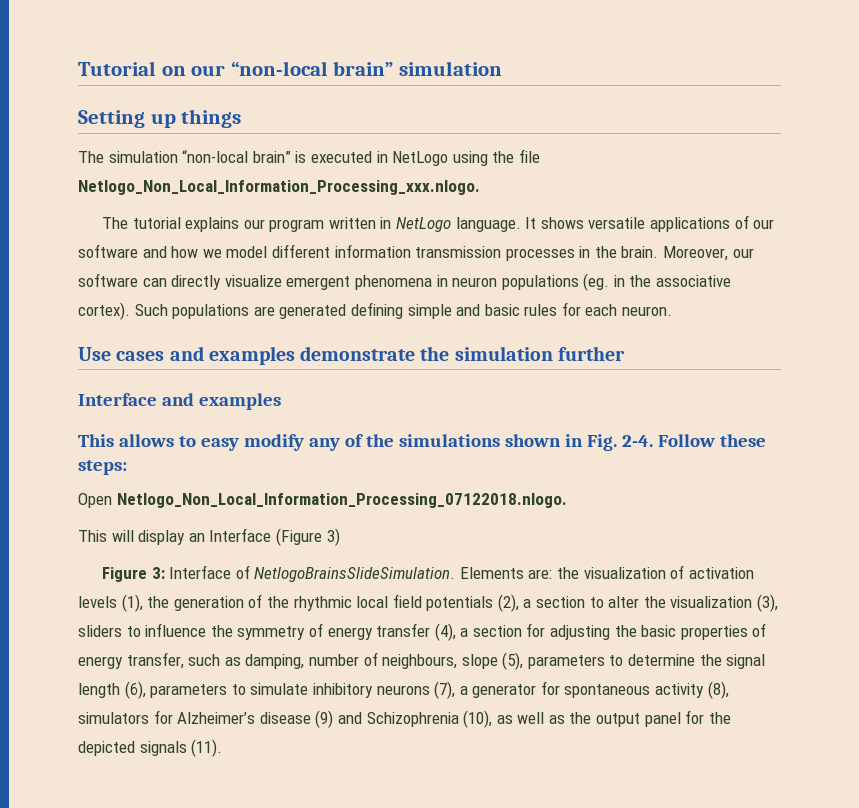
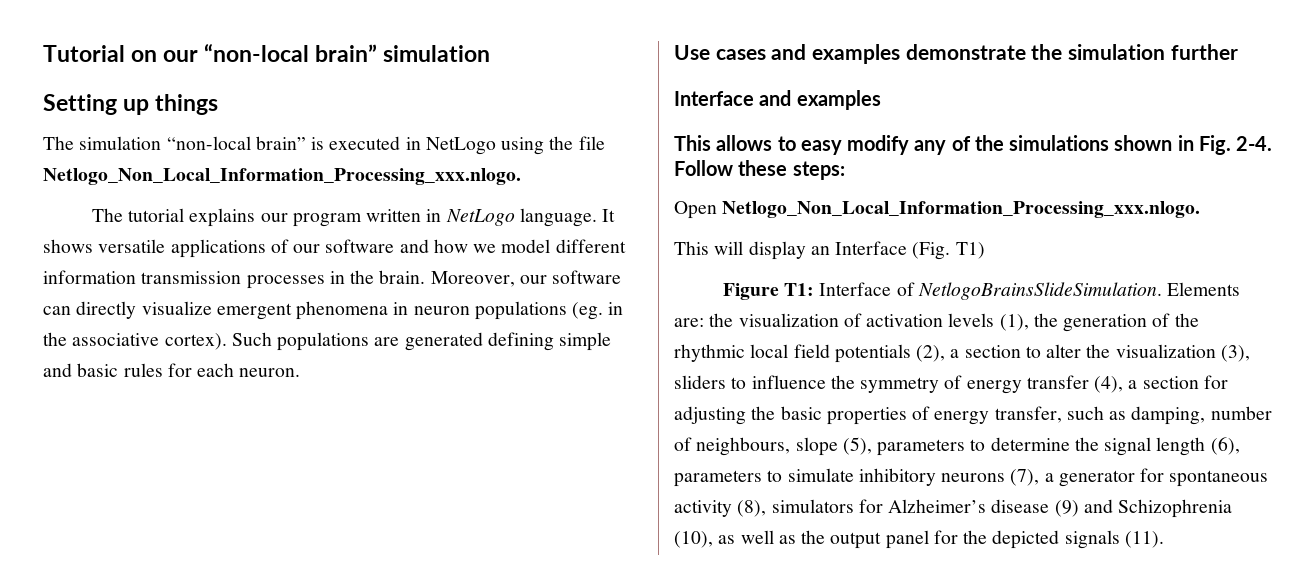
- Open Netlogo_Non_Local_Information_Processing_07122018.nlogo.
+ Open Netlogo_Non_Local_Information_Processing_xxx.nlogo.
- This will display an Interface (Figure 3)
+ This will display an Interface (Fig. T1)
- Figure 3: Interface of NetlogoBrainsSlideSimulation.
+ Figure T1: Interface of NetlogoBrainsSlideSimulation.

